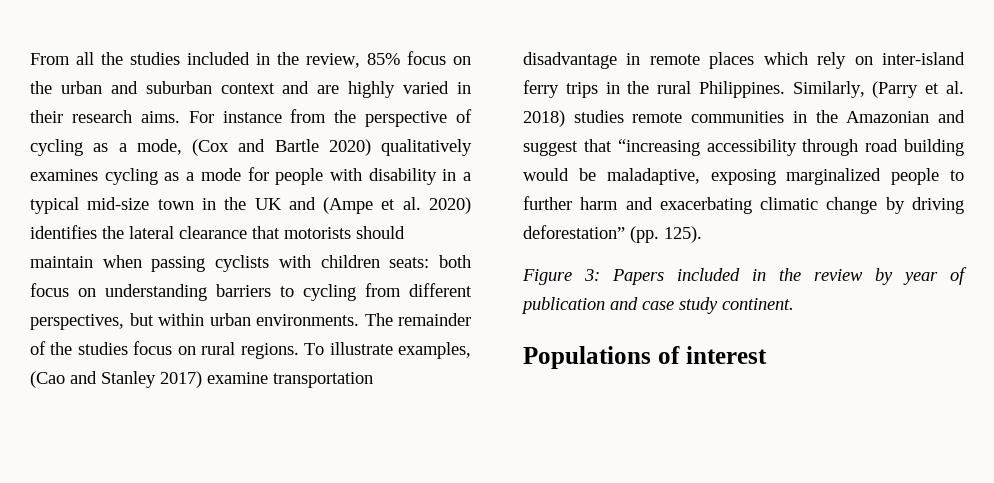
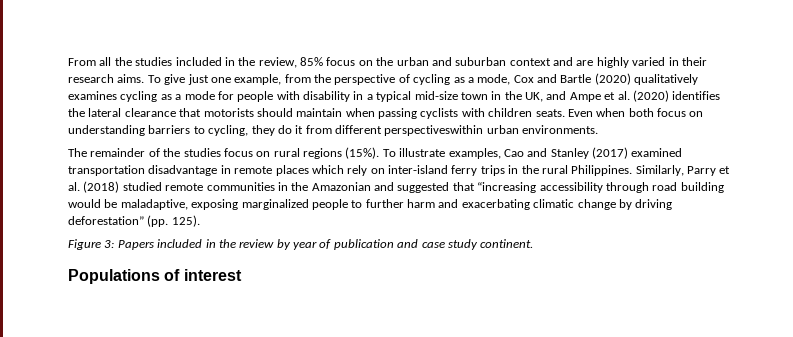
- For instance from the perspective of cycling as a mode, (Cox and Bartle 2020) qualitatively examines cycling as a mode for people with disability in a typical mid-size town in the UK and (Ampe et al. 2020) identifies the lateral clearance that motorists should maintain when passing cyclists with children seats: both focus on understanding barriers to cycling from different perspectives, but within urban environments. The remainder of the studies focus on rural regions.
+ To give just one example, from the perspective of cycling as a mode, Cox and Bartle (2020) qualitatively examines cycling as a mode for people with disability in a typical mid-size town in the UK, and Ampe et al. (2020) identifies the lateral clearance that motorists should maintain when passing cyclists with children seats. Even when both focus on understanding barriers to cycling, they do it from different perspectiveswithin urban environments.
+ The remainder of the studies focus on rural regions (15%).
- To illustrate examples, (Cao and Stanley 2017) examine transportation disadvantage in remote places which rely on inter-island ferry trips in the rural Philippines.
+ To illustrate examples, Cao and Stanley (2017) examined transportation disadvantage in remote places which rely on inter-island ferry trips in the rural Philippines.
- Similarly, (Parry et al. 2018) studies remote communities in the Amazonian and suggest that “increasing accessibility through road building would be maladaptive, exposing marginalized people to further harm and exacerbating climatic change by driving deforestation” (pp. 125).
+ Similarly, Parry et al. (2018) studied remote communities in the Amazonian and suggested that “increasing accessibility through road building would be maladaptive, exposing marginalized people to further harm and exacerbating climatic change by driving deforestation” (pp. 125).

